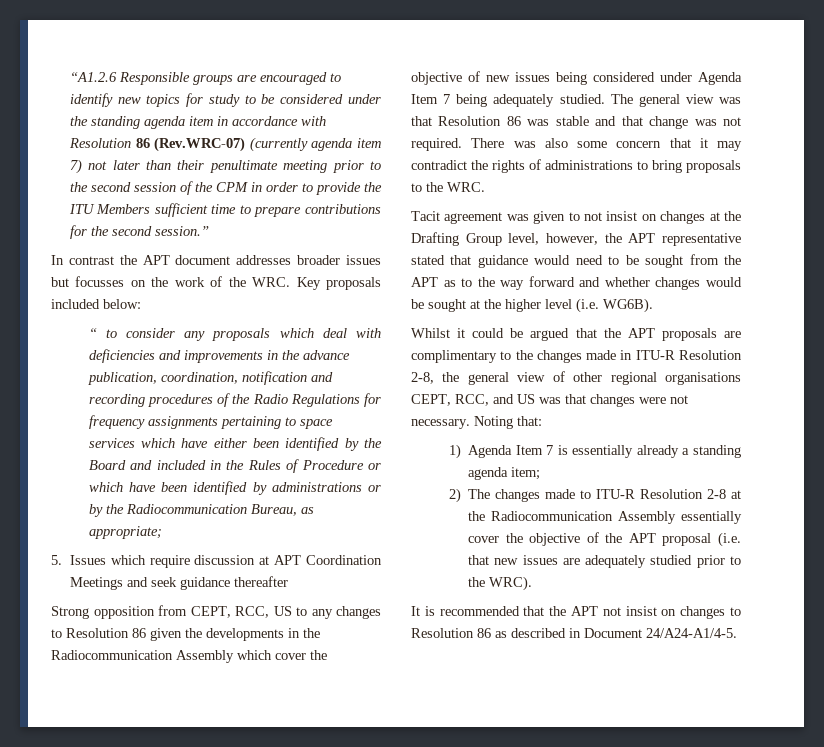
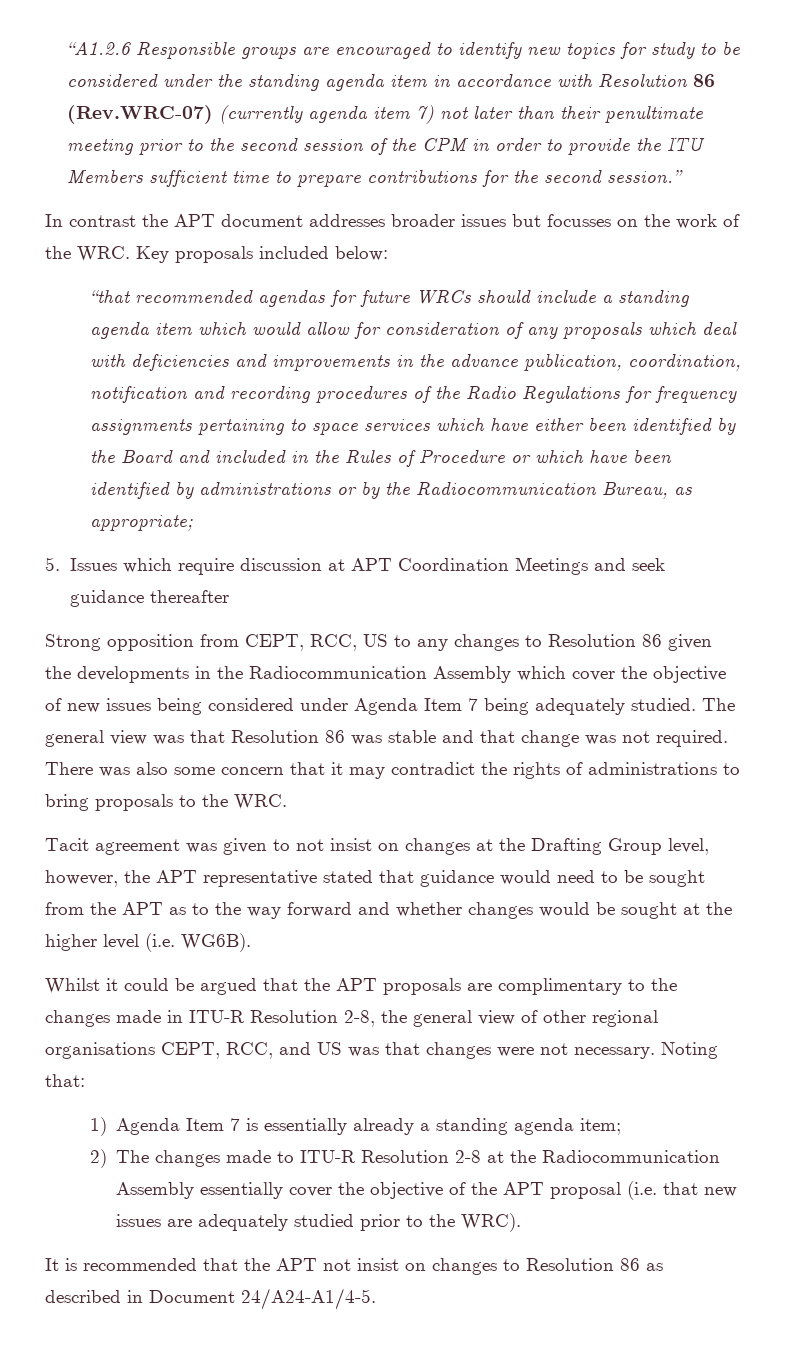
- “ to consider any proposals which deal with deficiencies and improvements in the advance publication, coordination, notification and recording procedures of the Radio Regulations for frequency assignments pertaining to space services which have either been identified by the Board and included in the Rules of Procedure or which have been identified by administrations or by the Radiocommunication Bureau, as appropriate;
+ “that recommended agendas for future WRCs should include a standing agenda item which would allow for consideration of any proposals which deal with deficiencies and improvements in the advance publication, coordination, notification and recording procedures of the Radio Regulations for frequency assignments pertaining to space services which have either been identified by the Board and included in the Rules of Procedure or which have been identified by administrations or by the Radiocommunication Bureau, as appropriate;

